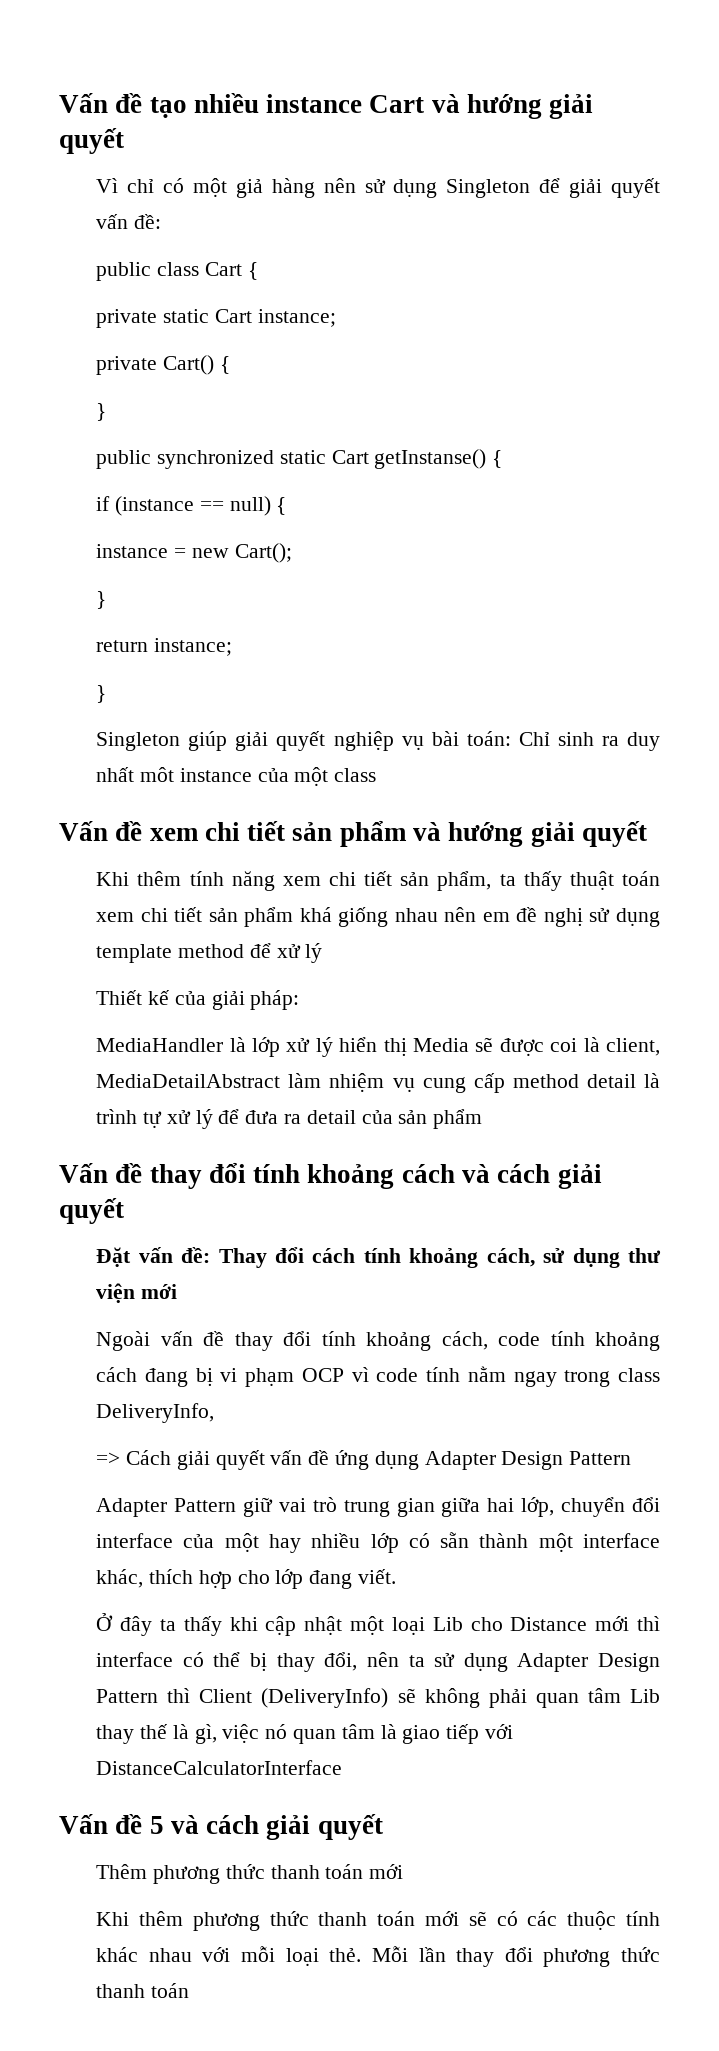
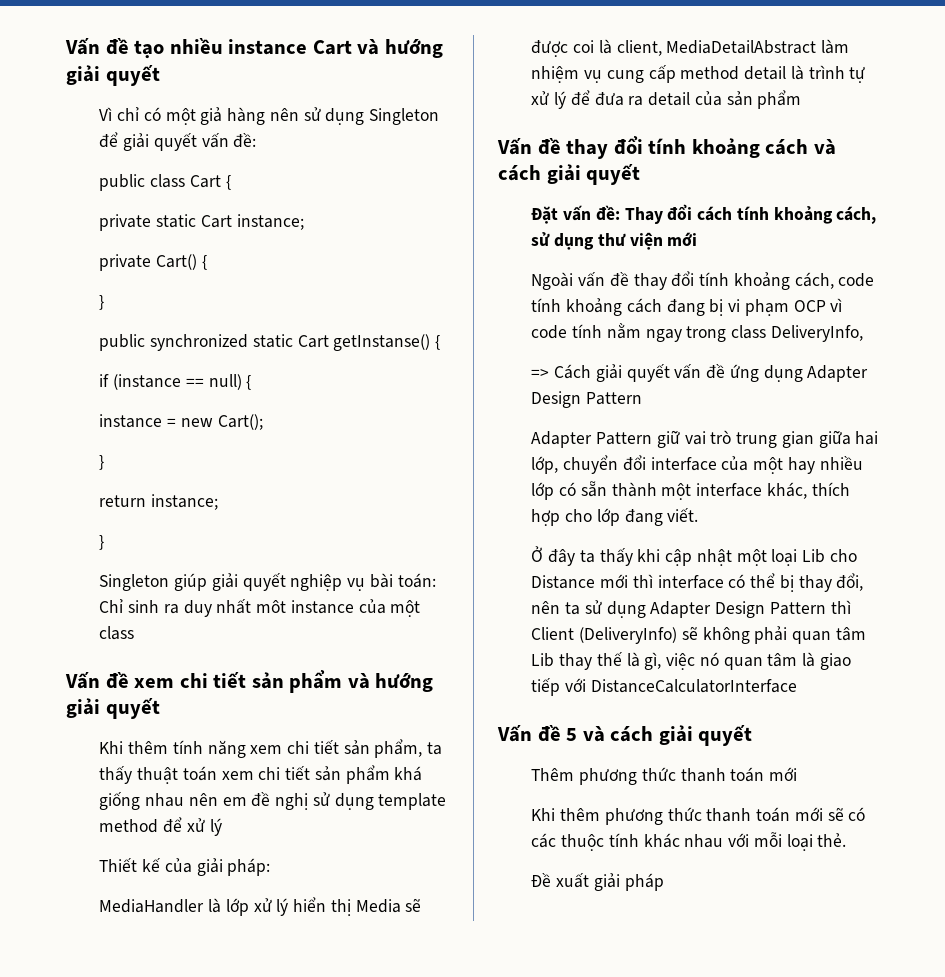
- Khi thêm phương thức thanh toán mới sẽ có các thuộc tính khác nhau với mỗi loại thẻ. Mỗi lần thay đổi phương thức thanh toán
+ Khi thêm phương thức thanh toán mới sẽ có các thuộc tính khác nhau với mỗi loại thẻ.
+ Đề xuất giải pháp

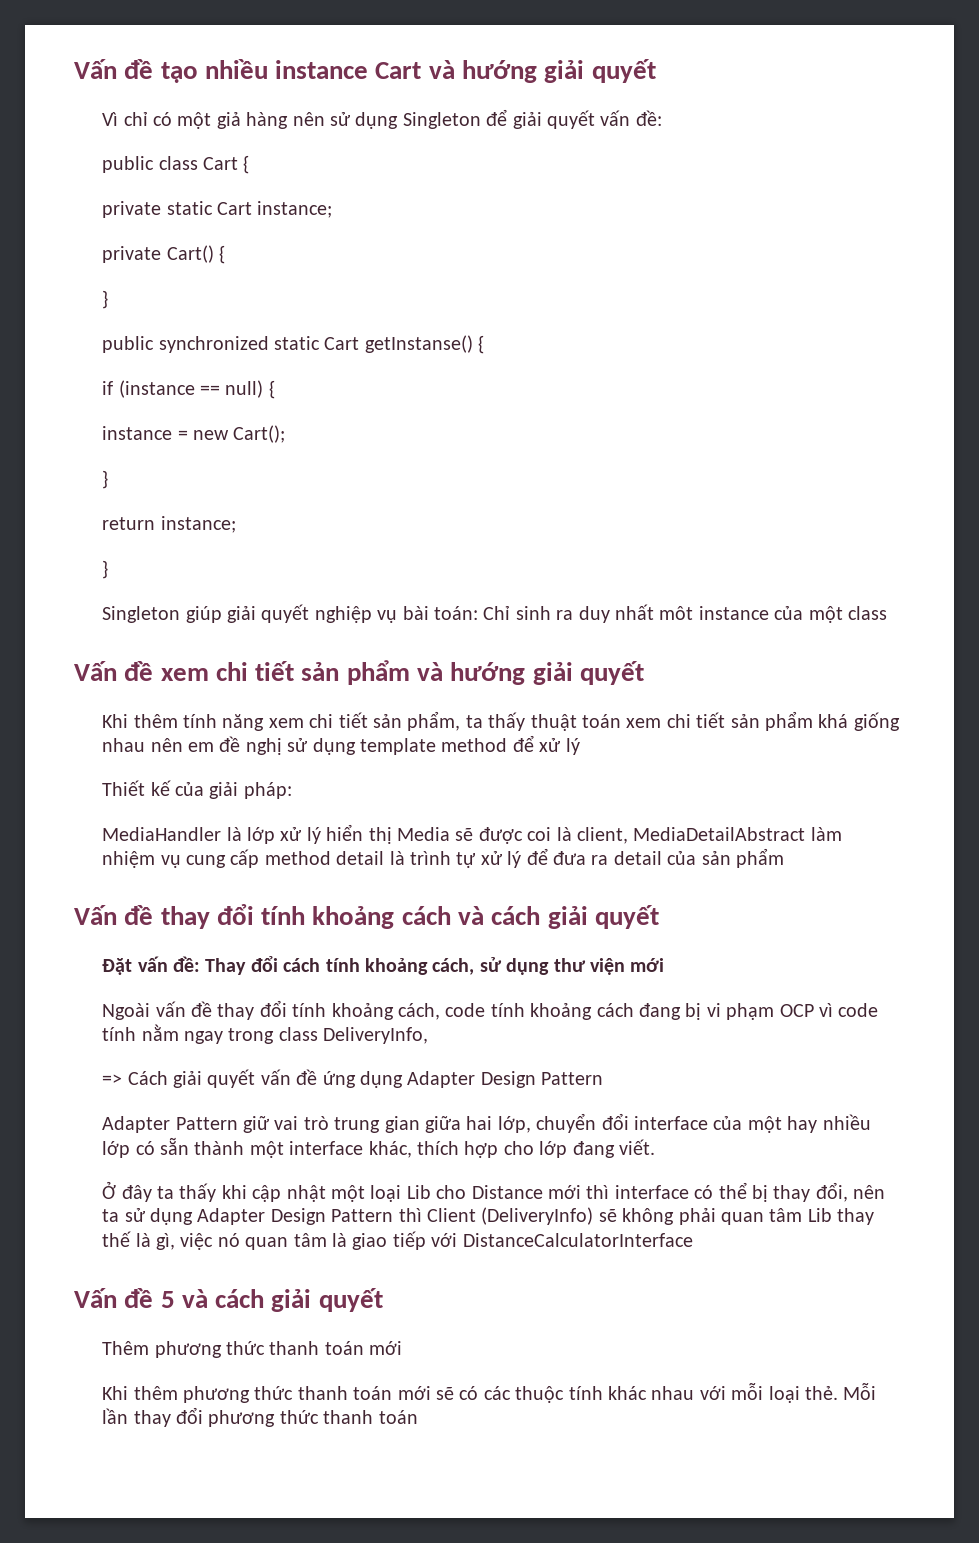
- Khi thêm phương thức thanh toán mới sẽ có các thuộc tính khác nhau với mỗi loại thẻ.
- Đề xuất giải pháp
+ Khi thêm phương thức thanh toán mới sẽ có các thuộc tính khác nhau với mỗi loại thẻ. Mỗi lần thay đổi phương thức thanh toán

